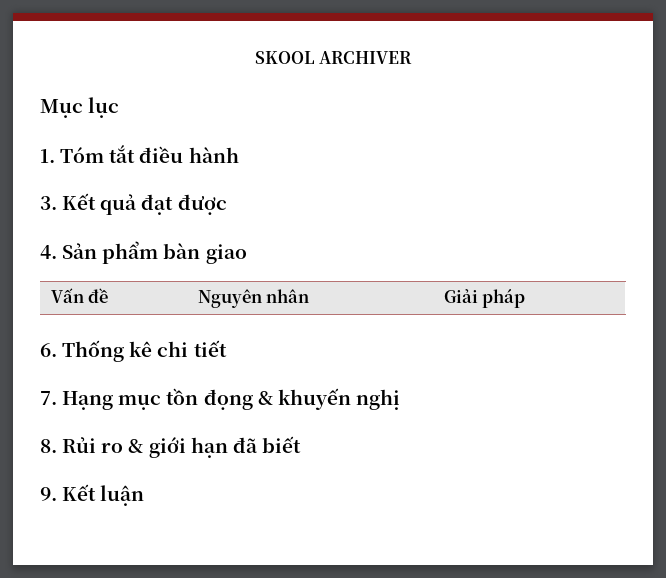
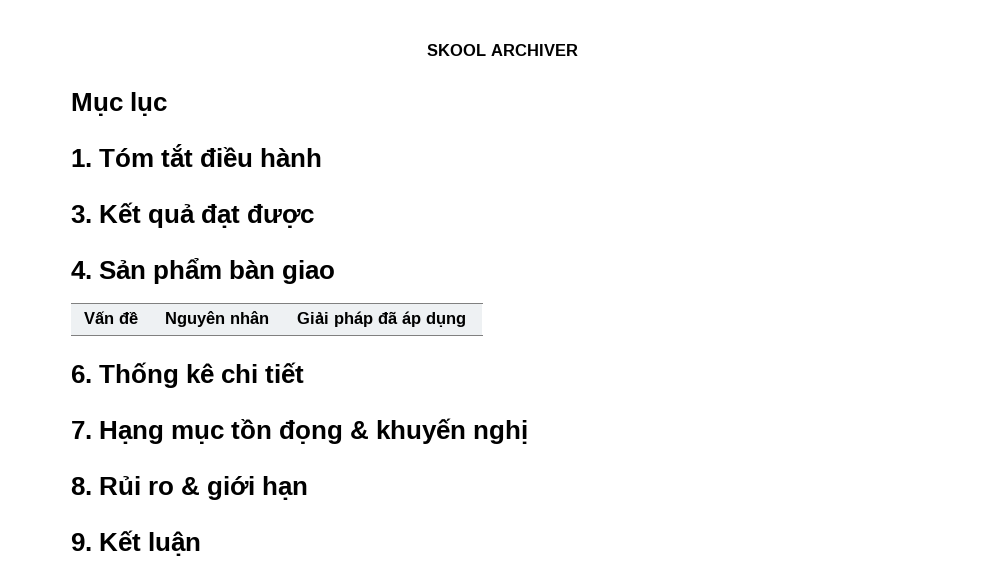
- Vấn đề | Nguyên nhân | Giải pháp
+ Vấn đề | Nguyên nhân | Giải pháp đã áp dụng
- 8. Rủi ro & giới hạn đã biết
+ 8. Rủi ro & giới hạn

